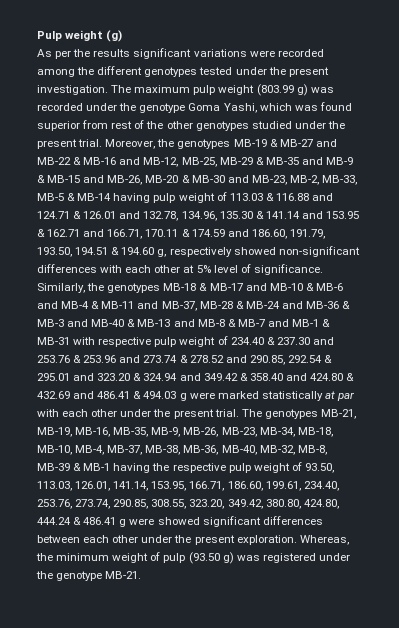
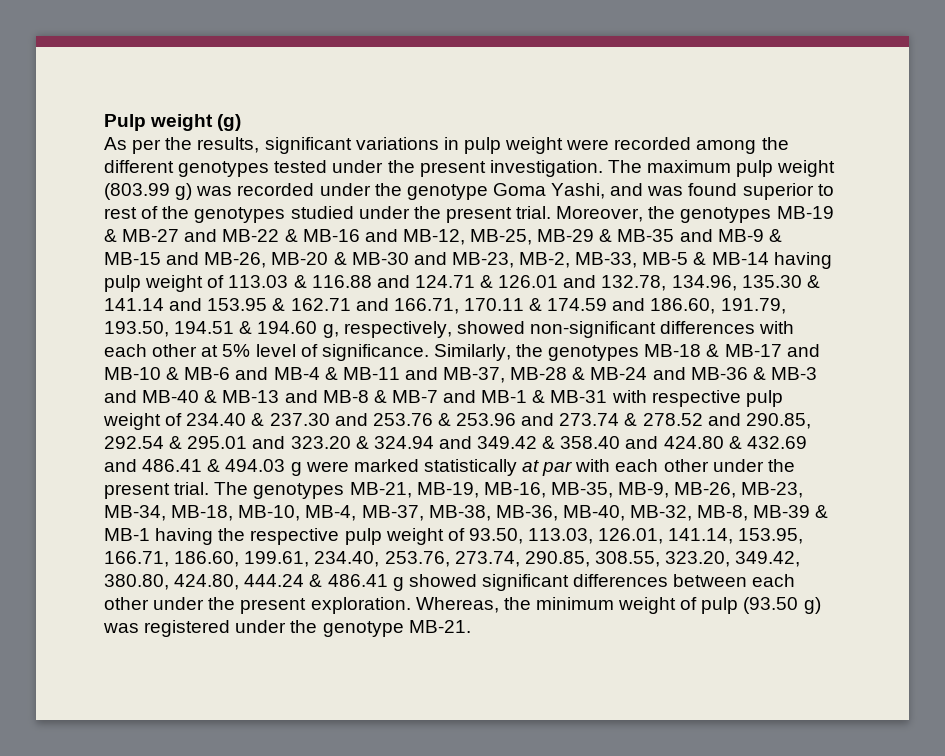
- As per the results significant variations were recorded among the different genotypes tested under the present investigation.
+ As per the results, significant variations in pulp weight were recorded among the different genotypes tested under the present investigation.
- The maximum pulp weight (803.99 g) was recorded under the genotype Goma Yashi, which was found superior from rest of the other genotypes studied under the present trial.
+ The maximum pulp weight (803.99 g) was recorded under the genotype Goma Yashi, and was found superior to rest of the genotypes studied under the present trial.
- Moreover, the genotypes MB-19 & MB-27 and MB-22 & MB-16 and MB-12, MB-25, MB-29 & MB-35 and MB-9 & MB-15 and MB-26, MB-20 & MB-30 and MB-23, MB-2, MB-33, MB-5 & MB-14 having pulp weight of 113.03 & 116.88 and 124.71 & 126.01 and 132.78, 134.96, 135.30 & 141.14 and 153.95 & 162.71 and 166.71, 170.11 & 174.59 and 186.60, 191.79, 193.50, 194.51 & 194.60 g, respectively showed non-significant differences with each other at 5% level of significance.
+ Moreover, the genotypes MB-19 & MB-27 and MB-22 & MB-16 and MB-12, MB-25, MB-29 & MB-35 and MB-9 & MB-15 and MB-26, MB-20 & MB-30 and MB-23, MB-2, MB-33, MB-5 & MB-14 having pulp weight of 113.03 & 116.88 and 124.71 & 126.01 and 132.78, 134.96, 135.30 & 141.14 and 153.95 & 162.71 and 166.71, 170.11 & 174.59 and 186.60, 191.79, 193.50, 194.51 & 194.60 g, respectively, showed non-significant differences with each other at 5% level of significance.
- The genotypes MB-21, MB-19, MB-16, MB-35, MB-9, MB-26, MB-23, MB-34, MB-18, MB-10, MB-4, MB-37, MB-38, MB-36, MB-40, MB-32, MB-8, MB-39 & MB-1 having the respective pulp weight of 93.50, 113.03, 126.01, 141.14, 153.95, 166.71, 186.60, 199.61, 234.40, 253.76, 273.74, 290.85, 308.55, 323.20, 349.42, 380.80, 424.80, 444.24 & 486.41 g were showed significant differences between each other under the present exploration.
+ The genotypes MB-21, MB-19, MB-16, MB-35, MB-9, MB-26, MB-23, MB-34, MB-18, MB-10, MB-4, MB-37, MB-38, MB-36, MB-40, MB-32, MB-8, MB-39 & MB-1 having the respective pulp weight of 93.50, 113.03, 126.01, 141.14, 153.95, 166.71, 186.60, 199.61, 234.40, 253.76, 273.74, 290.85, 308.55, 323.20, 349.42, 380.80, 424.80, 444.24 & 486.41 g showed significant differences between each other under the present exploration.

